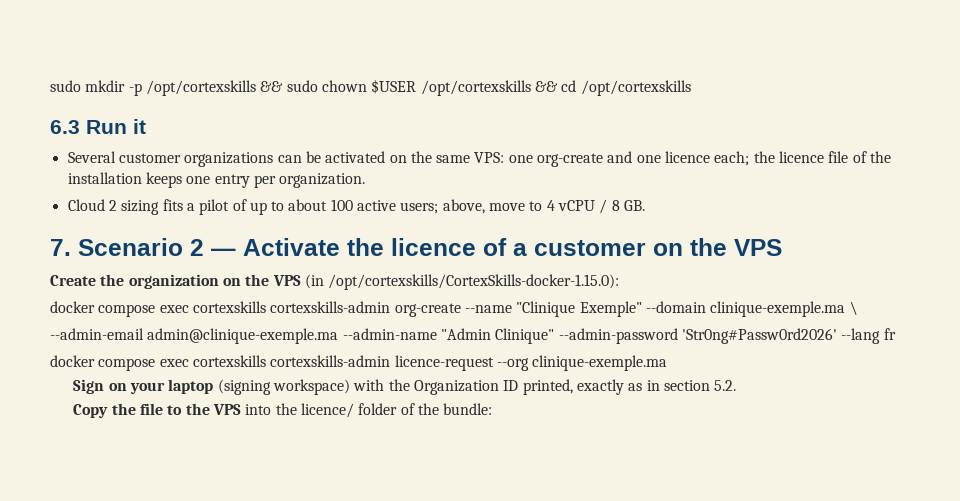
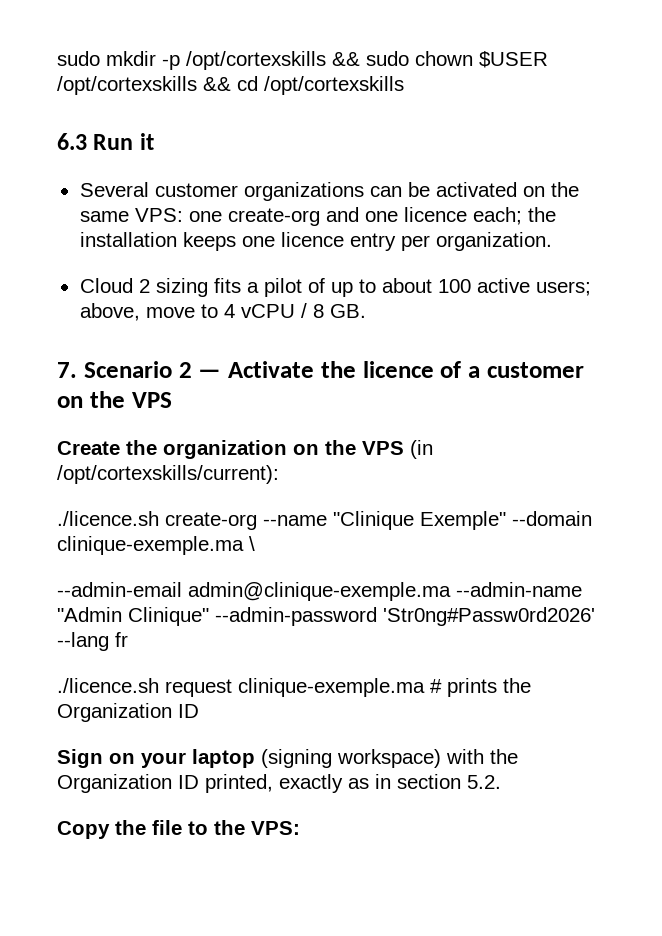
- Several customer organizations can be activated on the same VPS: one org-create and one licence each; the licence file of the installation keeps one entry per organization.
+ Several customer organizations can be activated on the same VPS: one create-org and one licence each; the installation keeps one licence entry per organization.
- Create the organization on the VPS (in /opt/cortexskills/CortexSkills-docker-1.15.0):
- docker compose exec cortexskills cortexskills-admin org-create --name "Clinique Exemple" --domain clinique-exemple.ma \
+ Create the organization on the VPS (in /opt/cortexskills/current):
+ ./licence.sh create-org --name "Clinique Exemple" --domain clinique-exemple.ma \
- docker compose exec cortexskills cortexskills-admin licence-request --org clinique-exemple.ma
+ ./licence.sh request clinique-exemple.ma # prints the Organization ID
- Copy the file to the VPS into the licence/ folder of the bundle:
+ Copy the file to the VPS:

